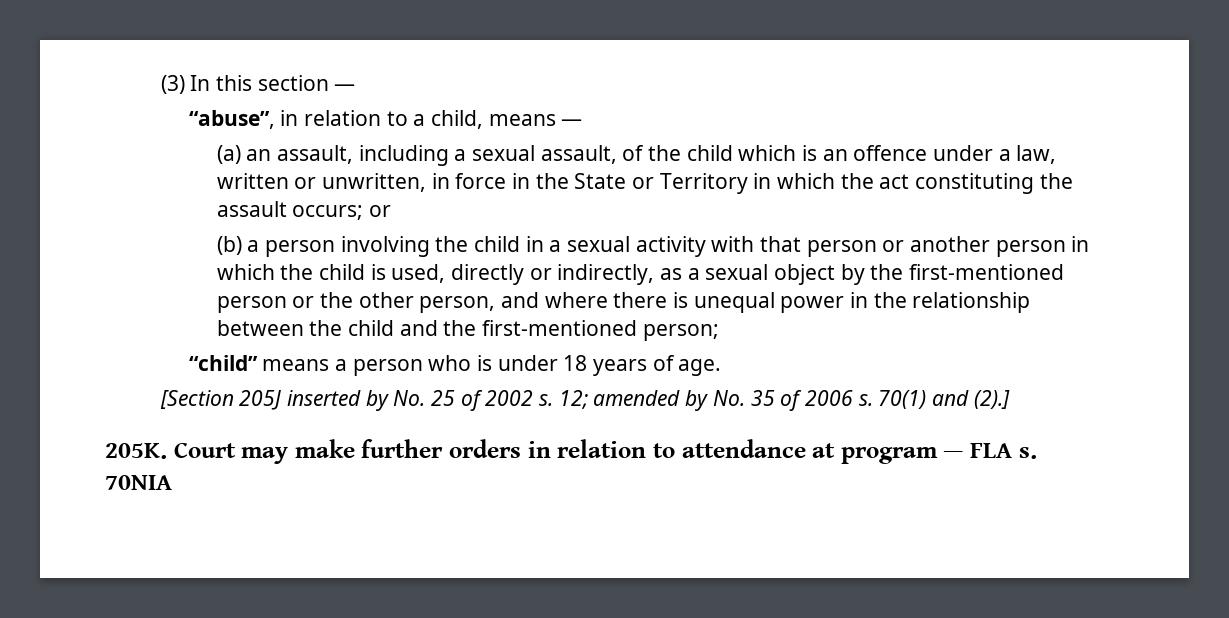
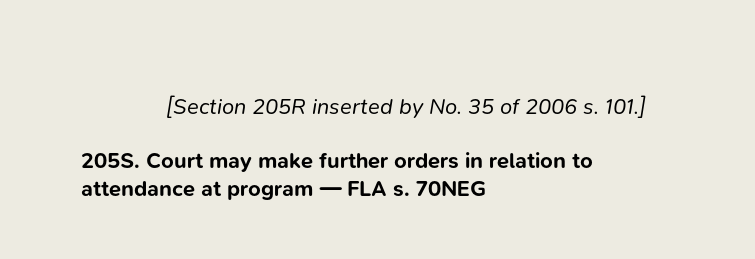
- (3) In this section —
- “abuse”, in relation to a child, means —
- (a) an assault, including a sexual assault, of the child which is an offence under a law, written or unwritten, in force in the State or Territory in which the act constituting the assault occurs; or
- (b) a person involving the child in a sexual activity with that person or another person in which the child is used, directly or indirectly, as a sexual object by the first-mentioned person or the other person, and where there is unequal power in the relationship between the child and the first-mentioned person;
- “child” means a person who is under 18 years of age.
- [Section 205J inserted by No. 25 of 2002 s. 12; amended by No. 35 of 2006 s. 70(1) and (2).]
- 205K.
+ [Section 205R inserted by No. 35 of 2006 s. 101.]
+ 205S.
- 70NIA
+ 70NEG

